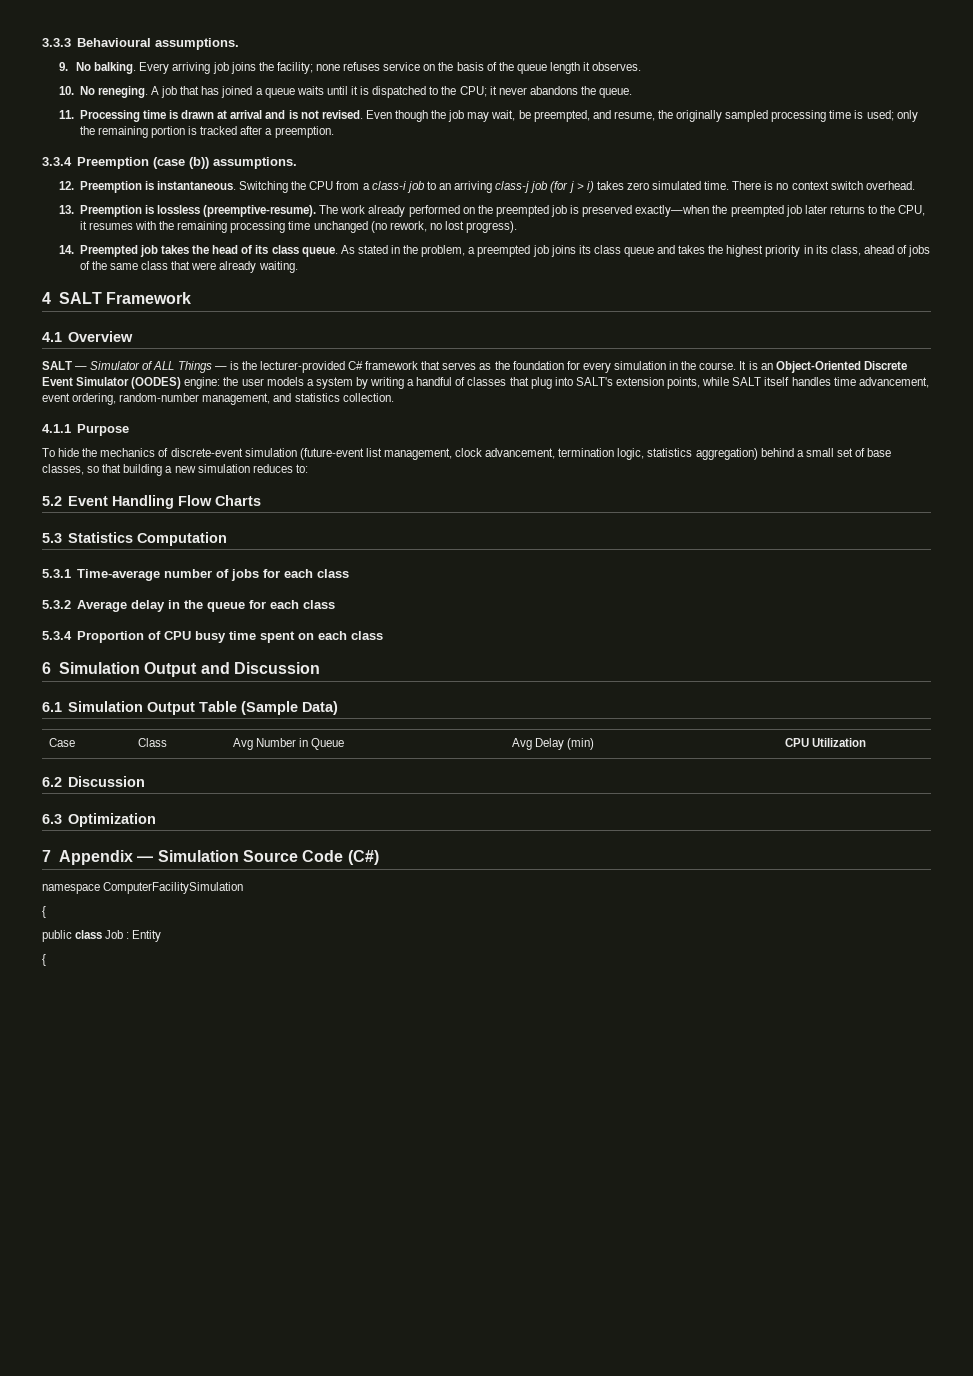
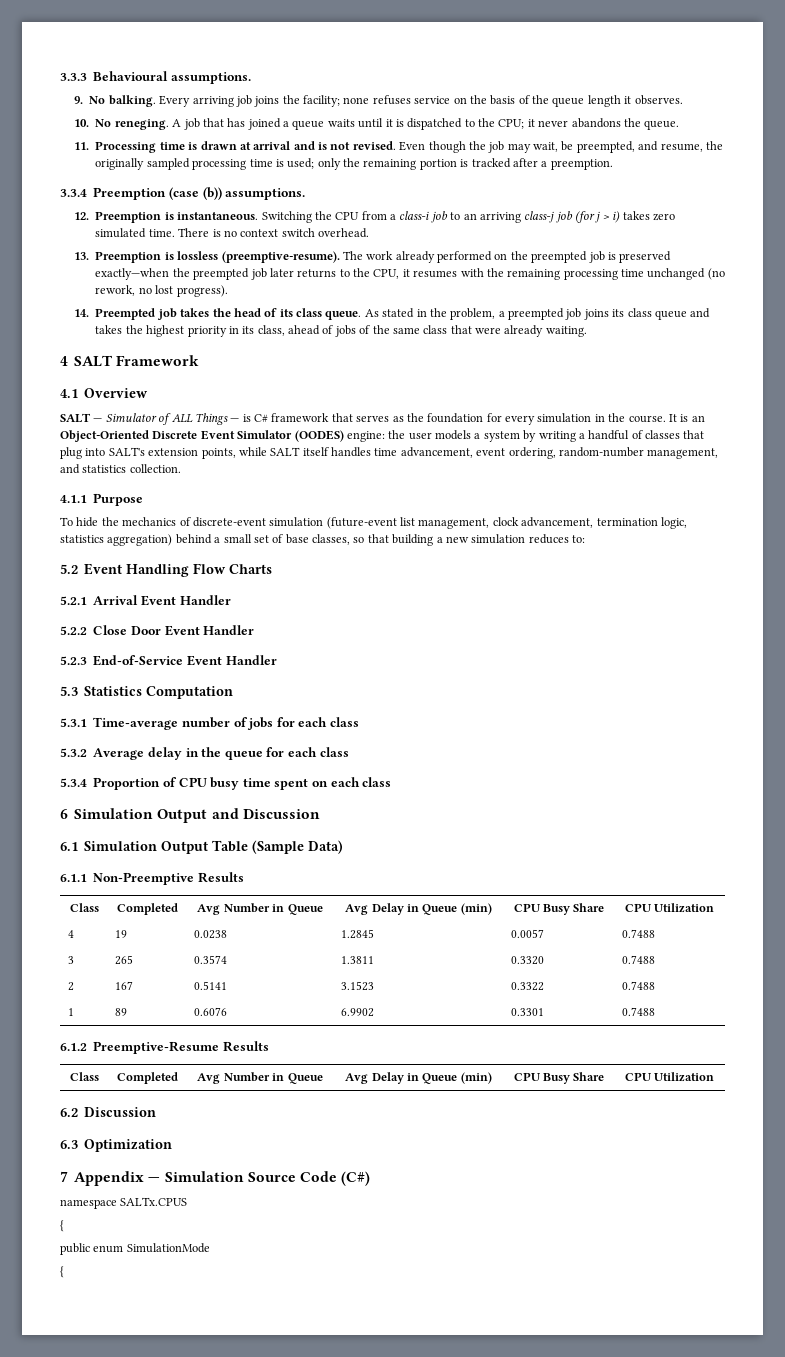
- SALT — Simulator of ALL Things — is the lecturer-provided C# framework that serves as the foundation for every simulation in the course.
+ SALT — Simulator of ALL Things — is C# framework that serves as the foundation for every simulation in the course.
+ 5.2.1 Arrival Event Handler
+ 5.2.2 Close Door Event Handler
+ 5.2.3 End-of-Service Event Handler
- Case | Class | Avg Number in Queue | Avg Delay (min) | CPU Utilization
+ 6.1.1 Non-Preemptive Results
+ Class | Completed | Avg Number in Queue | Avg Delay in Queue (min) | CPU Busy Share | CPU Utilization
+ 4 | 19 | 0.0238 | 1.2845 | 0.0057 | 0.7488
+ 3 | 265 | 0.3574 | 1.3811 | 0.3320 | 0.7488
+ 2 | 167 | 0.5141 | 3.1523 | 0.3322 | 0.7488
+ 1 | 89 | 0.6076 | 6.9902 | 0.3301 | 0.7488
+ 6.1.2 Preemptive-Resume Results
+ Class | Completed | Avg Number in Queue | Avg Delay in Queue (min) | CPU Busy Share | CPU Utilization
- namespace ComputerFacilitySimulation
+ namespace SALTx.CPUS
- public class Job : Entity
+ public enum SimulationMode

